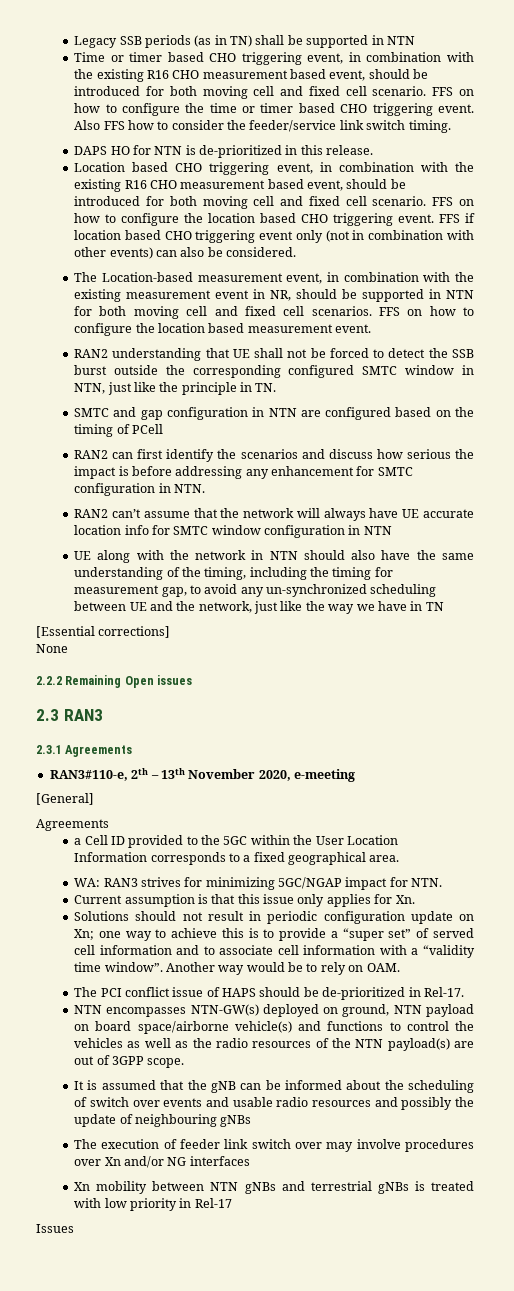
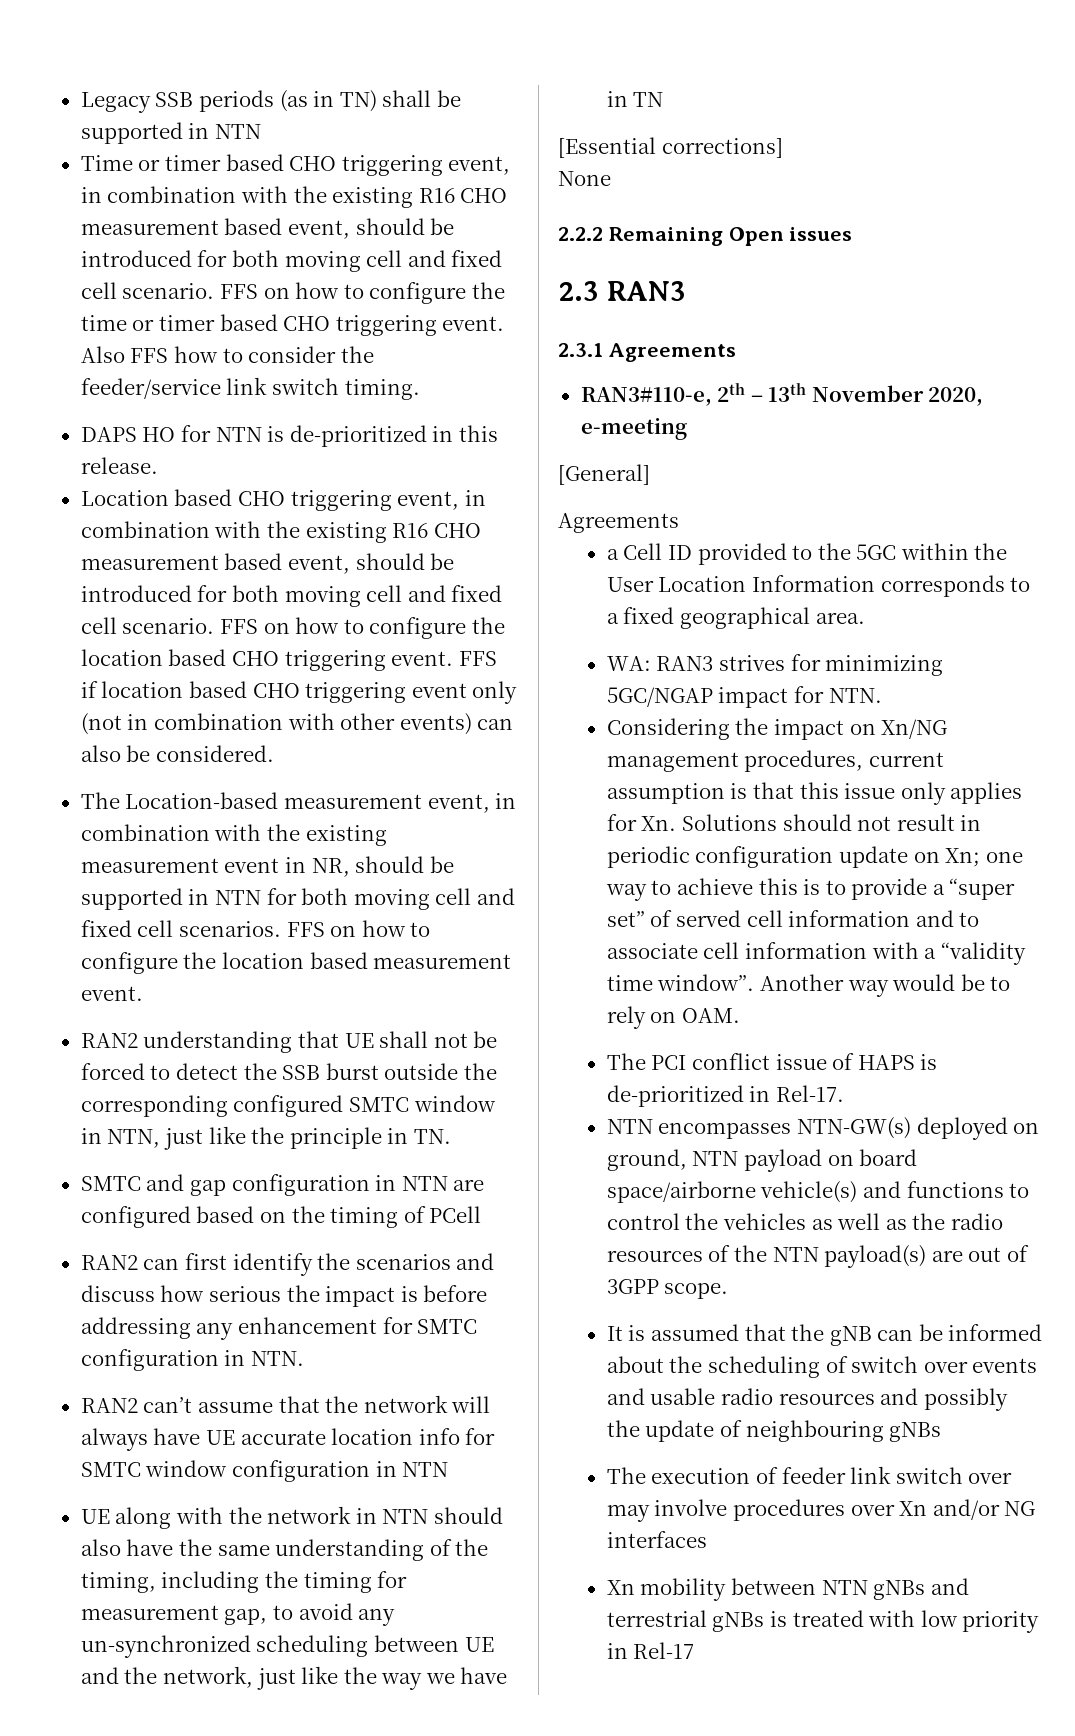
- Current assumption is that this issue only applies for Xn.
- Solutions should not result in periodic configuration update on Xn; one way to achieve this is to provide a “super set” of served cell information and to associate cell information with a “validity time window”.
+ Considering the impact on Xn/NG management procedures, current assumption is that this issue only applies for Xn. Solutions should not result in periodic configuration update on Xn; one way to achieve this is to provide a “super set” of served cell information and to associate cell information with a “validity time window”.
- The PCI conflict issue of HAPS should be de-prioritized in Rel-17.
+ The PCI conflict issue of HAPS is de-prioritized in Rel-17.
- Issues

